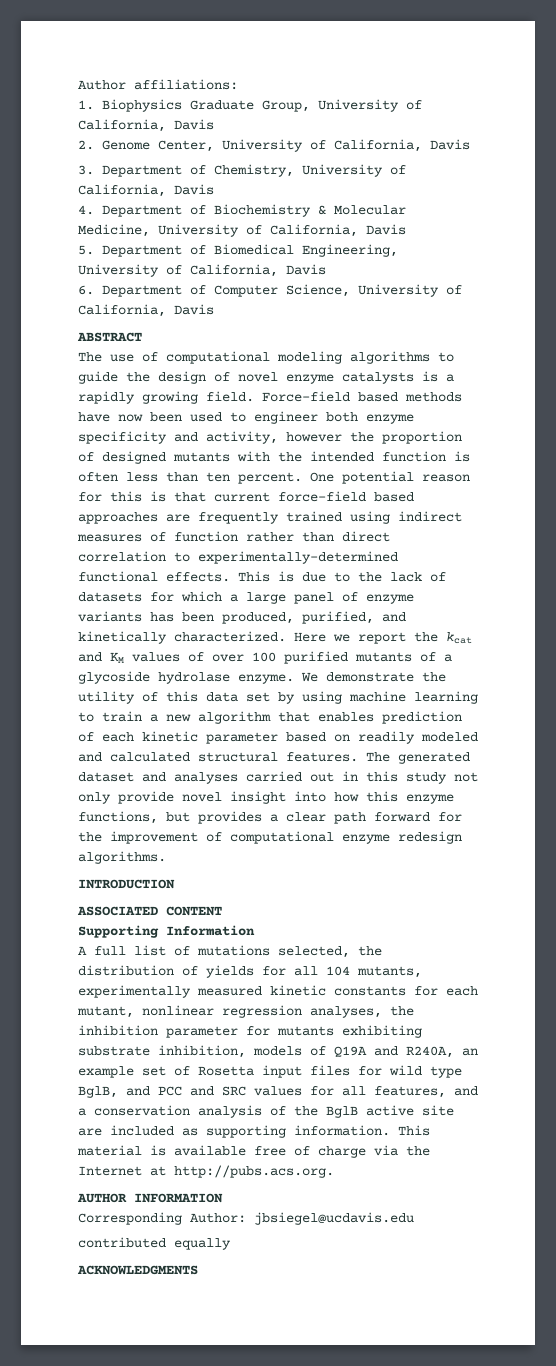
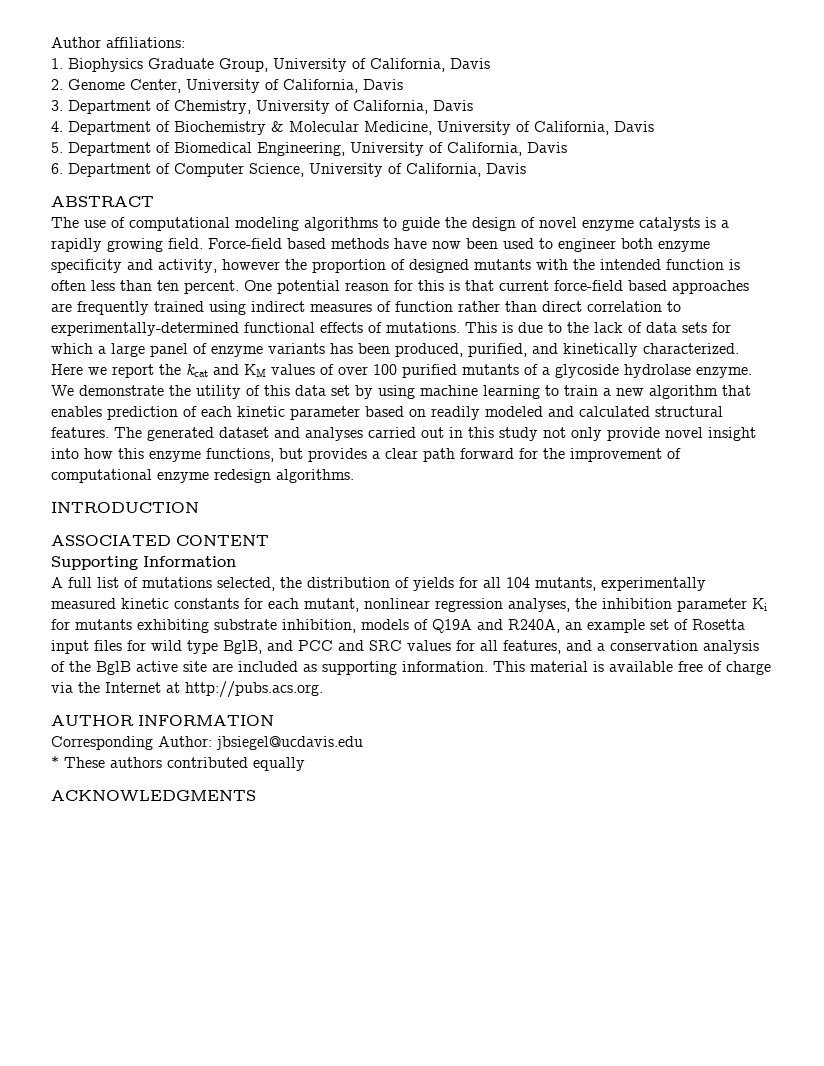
- One potential reason for this is that current force-field based approaches are frequently trained using indirect measures of function rather than direct correlation to experimentally-determined functional effects.
+ One potential reason for this is that current force-field based approaches are frequently trained using indirect measures of function rather than direct correlation to experimentally-determined functional effects of mutations.
- This is due to the lack of datasets for which a large panel of enzyme variants has been produced, purified, and kinetically characterized.
+ This is due to the lack of data sets for which a large panel of enzyme variants has been produced, purified, and kinetically characterized.
- A full list of mutations selected, the distribution of yields for all 104 mutants, experimentally measured kinetic constants for each mutant, nonlinear regression analyses, the inhibition parameter for mutants exhibiting substrate inhibition, models of Q19A and R240A, an example set of Rosetta input files for wild type BglB, and PCC and SRC values for all features, and a conservation analysis of the BglB active site are included as supporting information.
+ A full list of mutations selected, the distribution of yields for all 104 mutants, experimentally measured kinetic constants for each mutant, nonlinear regression analyses, the inhibition parameter Ki for mutants exhibiting substrate inhibition, models of Q19A and R240A, an example set of Rosetta input files for wild type BglB, and PCC and SRC values for all features, and a conservation analysis of the BglB active site are included as supporting information.
- contributed equally
+ * These authors contributed equally

